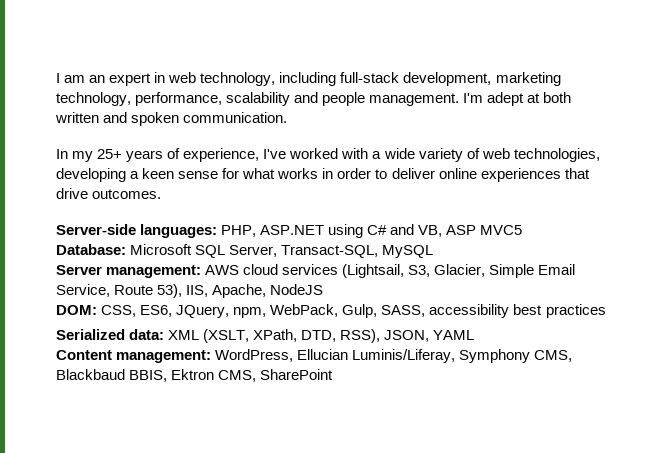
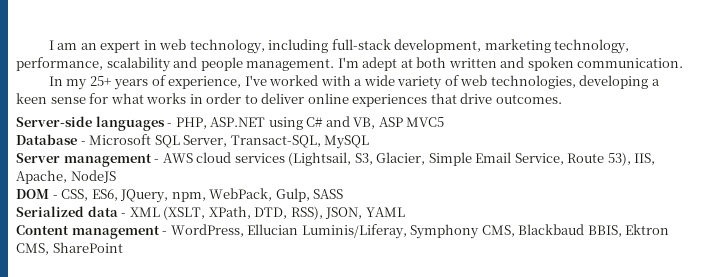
- Server-side languages: PHP, ASP.NET using C# and VB, ASP MVC5
+ Server-side languages - PHP, ASP.NET using C# and VB, ASP MVC5
- Database: Microsoft SQL Server, Transact-SQL, MySQL
+ Database - Microsoft SQL Server, Transact-SQL, MySQL
- Server management: AWS cloud services (Lightsail, S3, Glacier, Simple Email Service, Route 53), IIS, Apache, NodeJS
+ Server management - AWS cloud services (Lightsail, S3, Glacier, Simple Email Service, Route 53), IIS, Apache, NodeJS
- DOM: CSS, ES6, JQuery, npm, WebPack, Gulp, SASS, accessibility best practices
+ DOM - CSS, ES6, JQuery, npm, WebPack, Gulp, SASS
- Serialized data: XML (XSLT, XPath, DTD, RSS), JSON, YAML
+ Serialized data - XML (XSLT, XPath, DTD, RSS), JSON, YAML
- Content management: WordPress, Ellucian Luminis/Liferay, Symphony CMS, Blackbaud BBIS, Ektron CMS, SharePoint
+ Content management - WordPress, Ellucian Luminis/Liferay, Symphony CMS, Blackbaud BBIS, Ektron CMS, SharePoint

